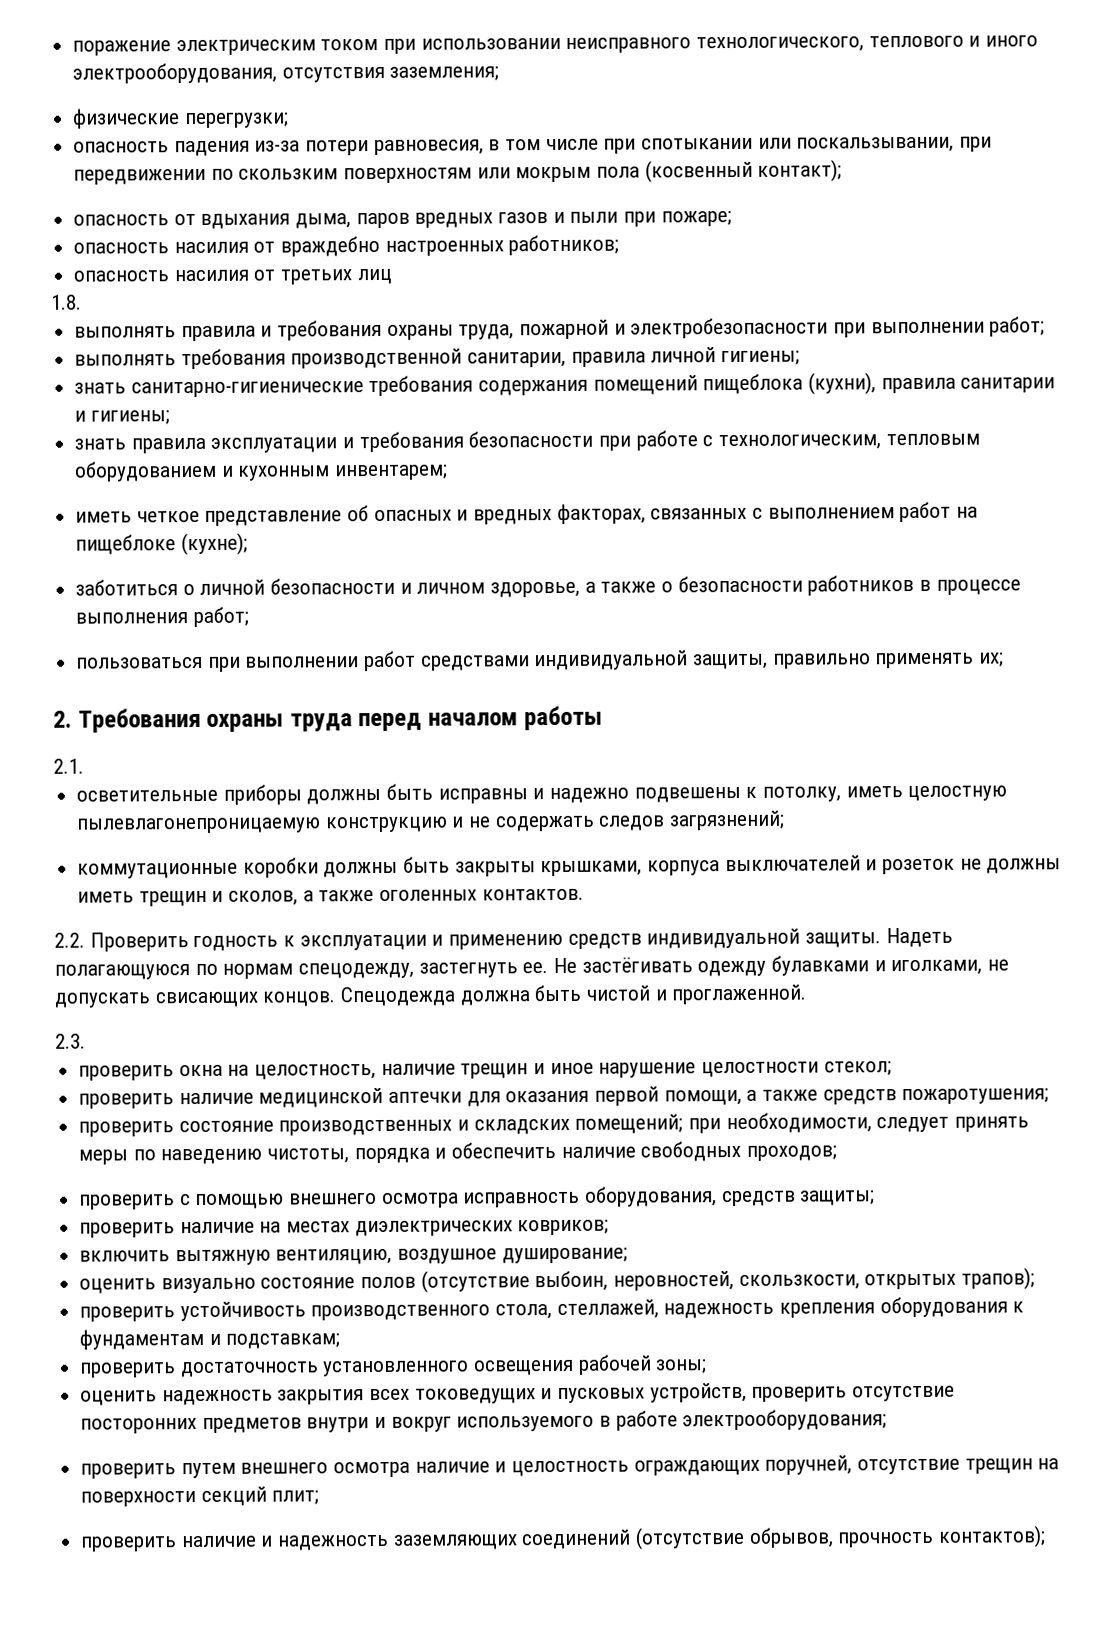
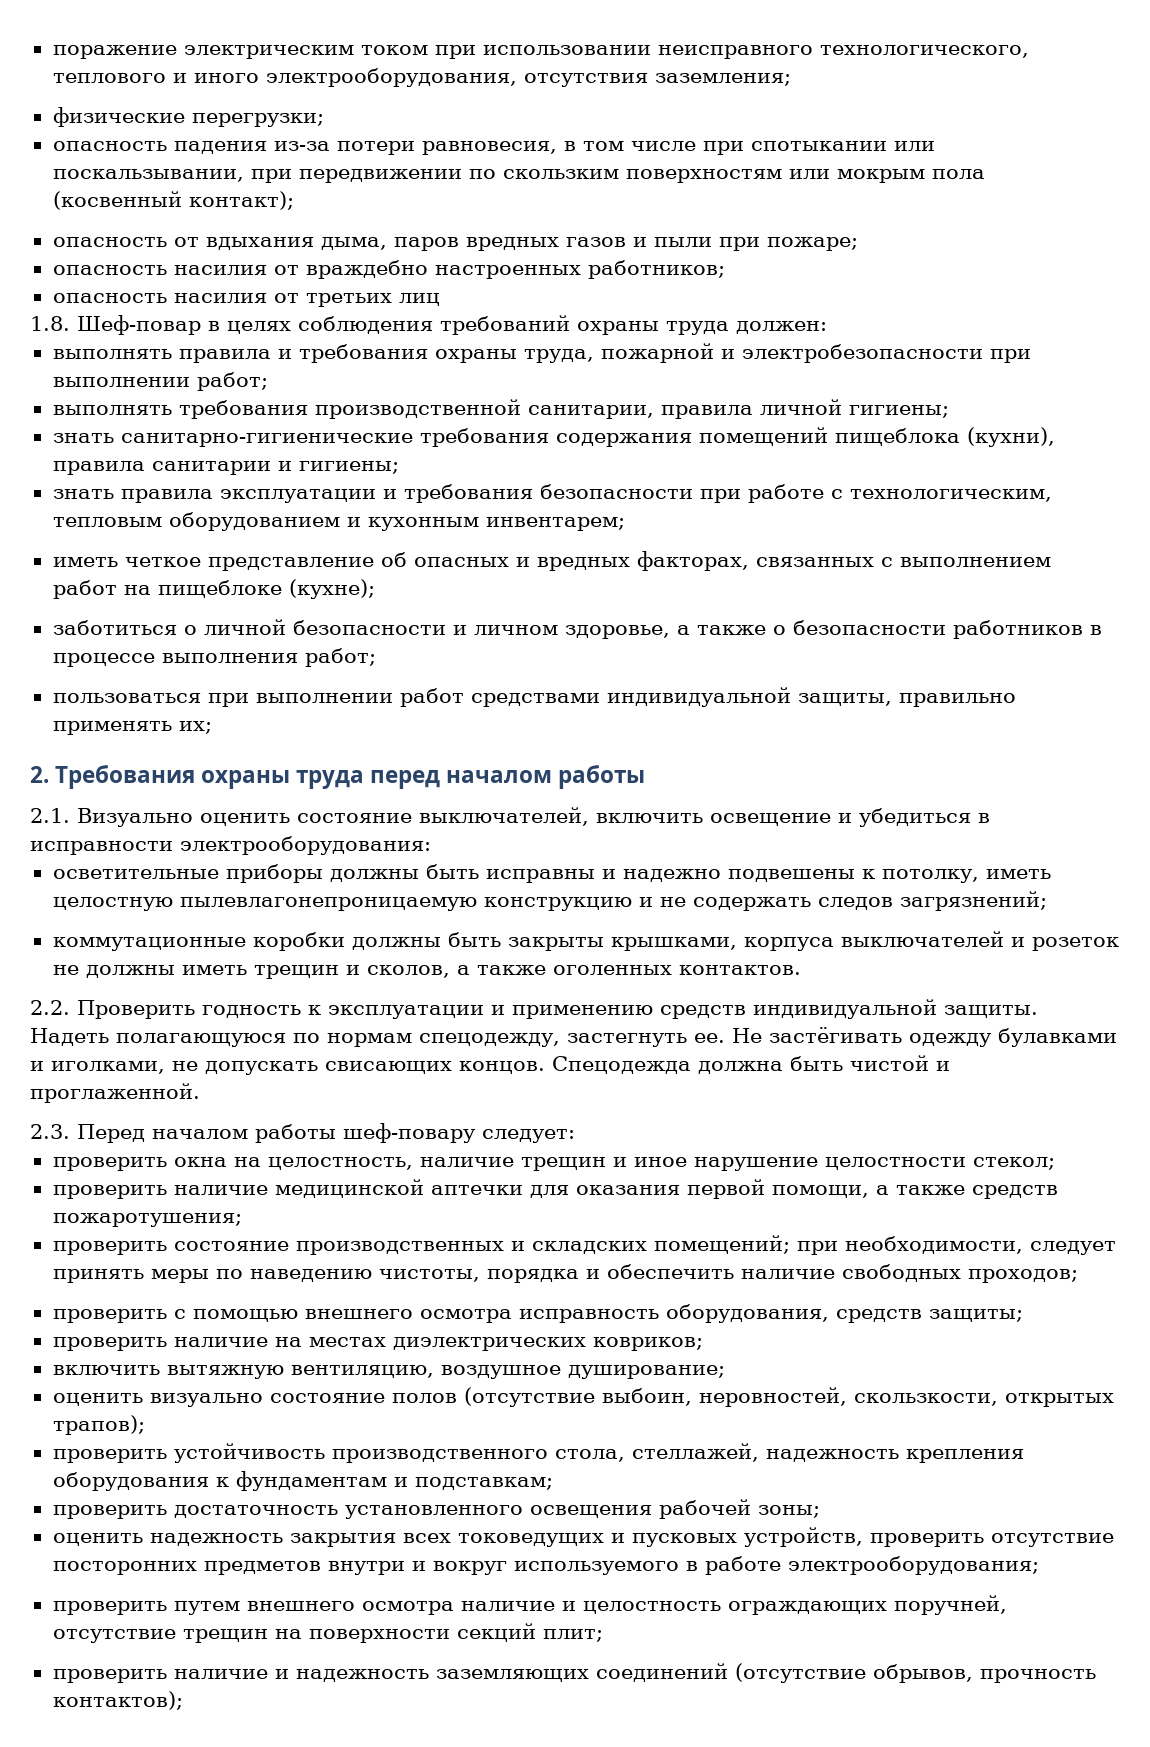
- 1.8.
+ 1.8. Шеф-повар в целях соблюдения требований охраны труда должен:
- 2.1.
+ 2.1. Визуально оценить состояние выключателей, включить освещение и убедиться в исправности электрооборудования:
- 2.3.
+ 2.3. Перед началом работы шеф-повару следует:

